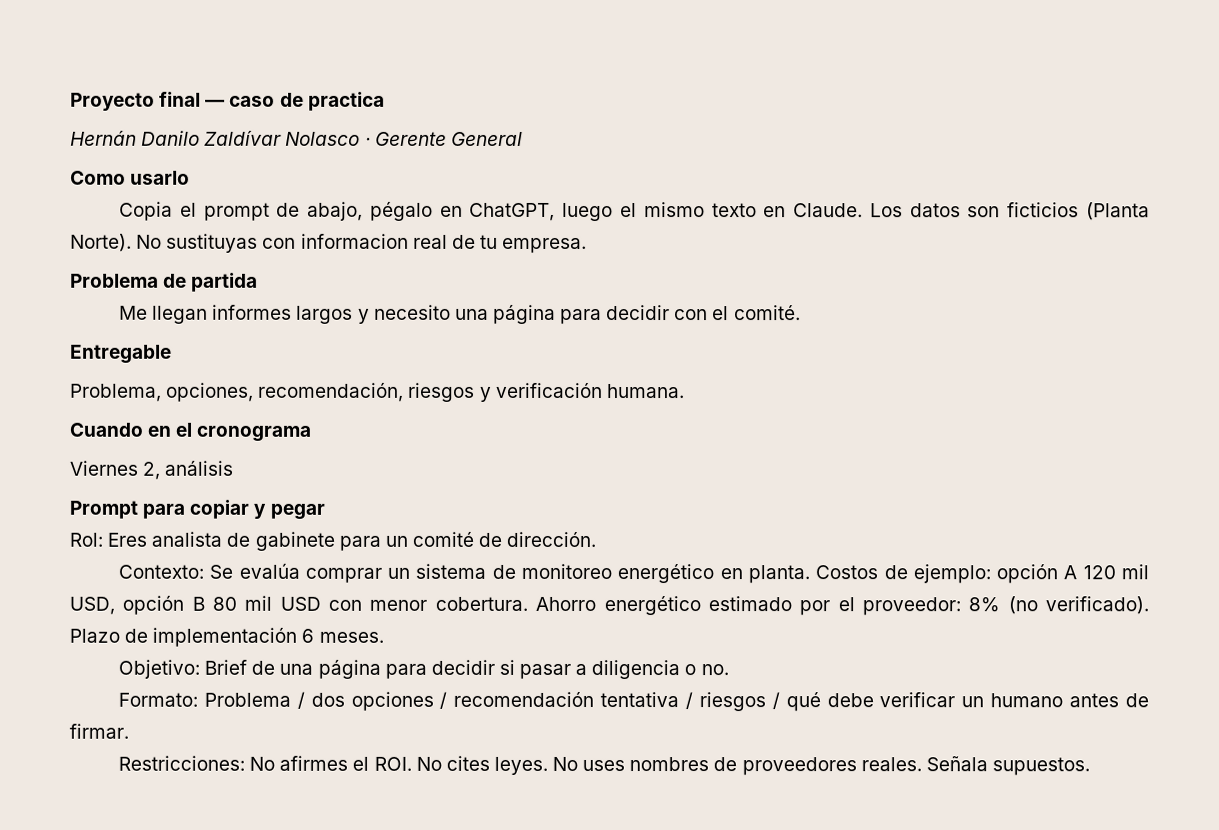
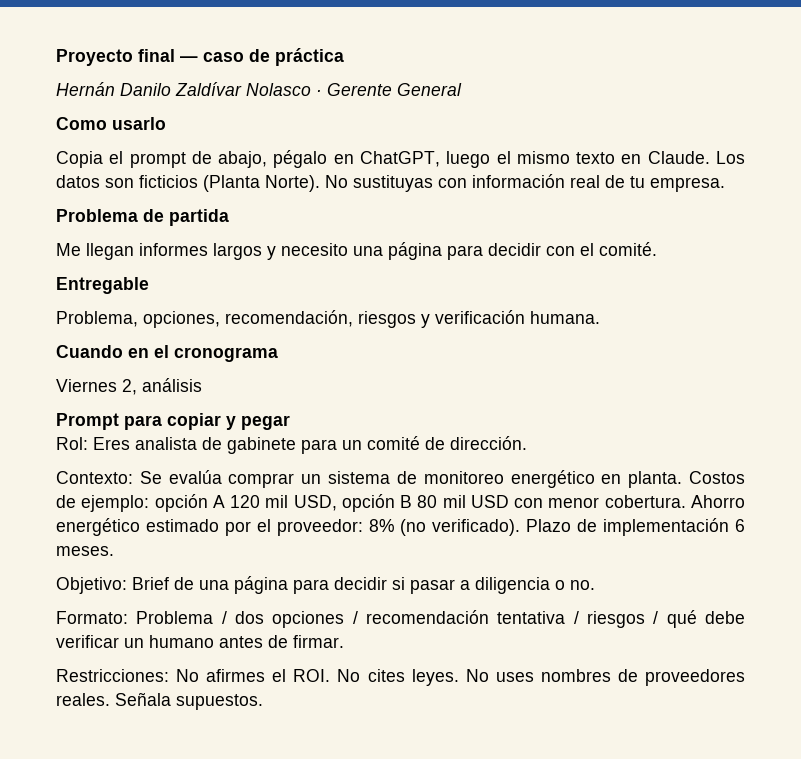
- Proyecto final — caso de practica
+ Proyecto final — caso de práctica
- No sustituyas con informacion real de tu empresa.
+ No sustituyas con información real de tu empresa.

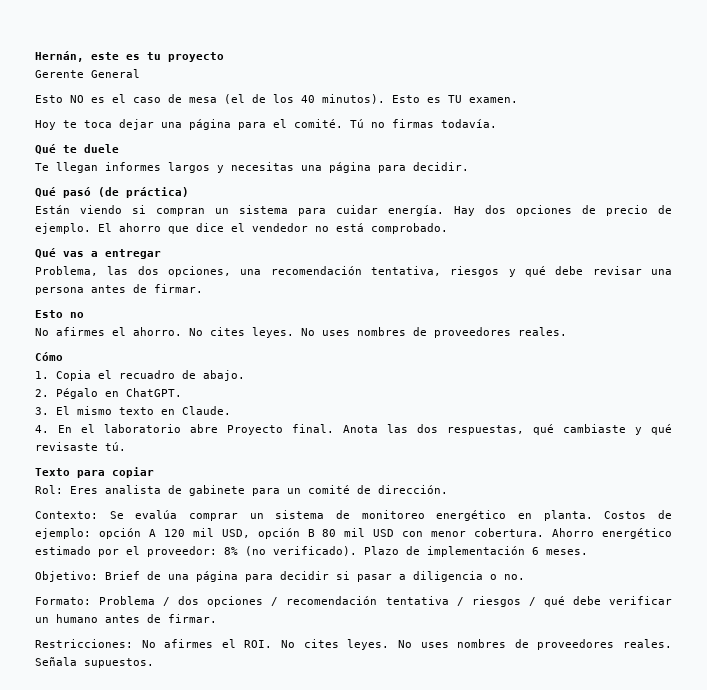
- Proyecto final — caso de práctica
- Hernán Danilo Zaldívar Nolasco · Gerente General
- Como usarlo
- Copia el prompt de abajo, pégalo en ChatGPT, luego el mismo texto en Claude. Los datos son ficticios (Planta Norte). No sustituyas con información real de tu empresa.
- Problema de partida
- Me llegan informes largos y necesito una página para decidir con el comité.
- Entregable
- Problema, opciones, recomendación, riesgos y verificación humana.
- Cuando en el cronograma
- Viernes 2, análisis
- Prompt para copiar y pegar
+ Hernán, este es tu proyecto
+ Gerente General
+ Esto NO es el caso de mesa (el de los 40 minutos). Esto es TU examen.
+ Hoy te toca dejar una página para el comité. Tú no firmas todavía.
+ Qué te duele
+ Te llegan informes largos y necesitas una página para decidir.
+ Qué pasó (de práctica)
+ Están viendo si compran un sistema para cuidar energía. Hay dos opciones de precio de ejemplo. El ahorro que dice el vendedor no está comprobado.
+ Qué vas a entregar
+ Problema, las dos opciones, una recomendación tentativa, riesgos y qué debe revisar una persona antes de firmar.
+ Esto no
+ No afirmes el ahorro. No cites leyes. No uses nombres de proveedores reales.
+ Cómo
+ 1. Copia el recuadro de abajo.
+ 2. Pégalo en ChatGPT.
+ 3. El mismo texto en Claude.
+ 4. En el laboratorio abre Proyecto final. Anota las dos respuestas, qué cambiaste y qué revisaste tú.
+ Texto para copiar

